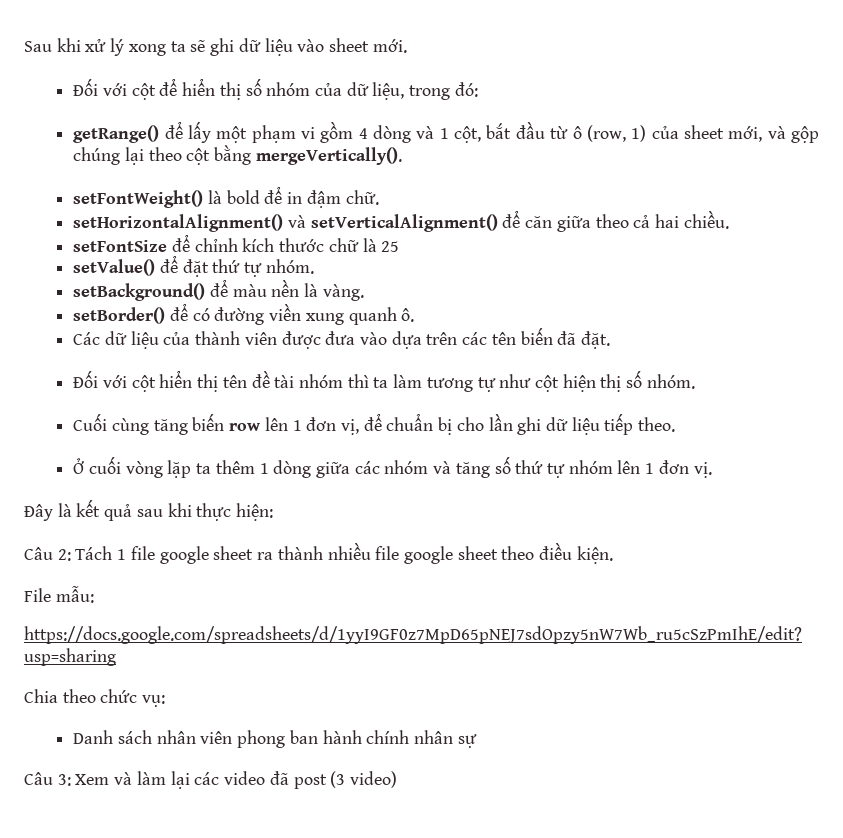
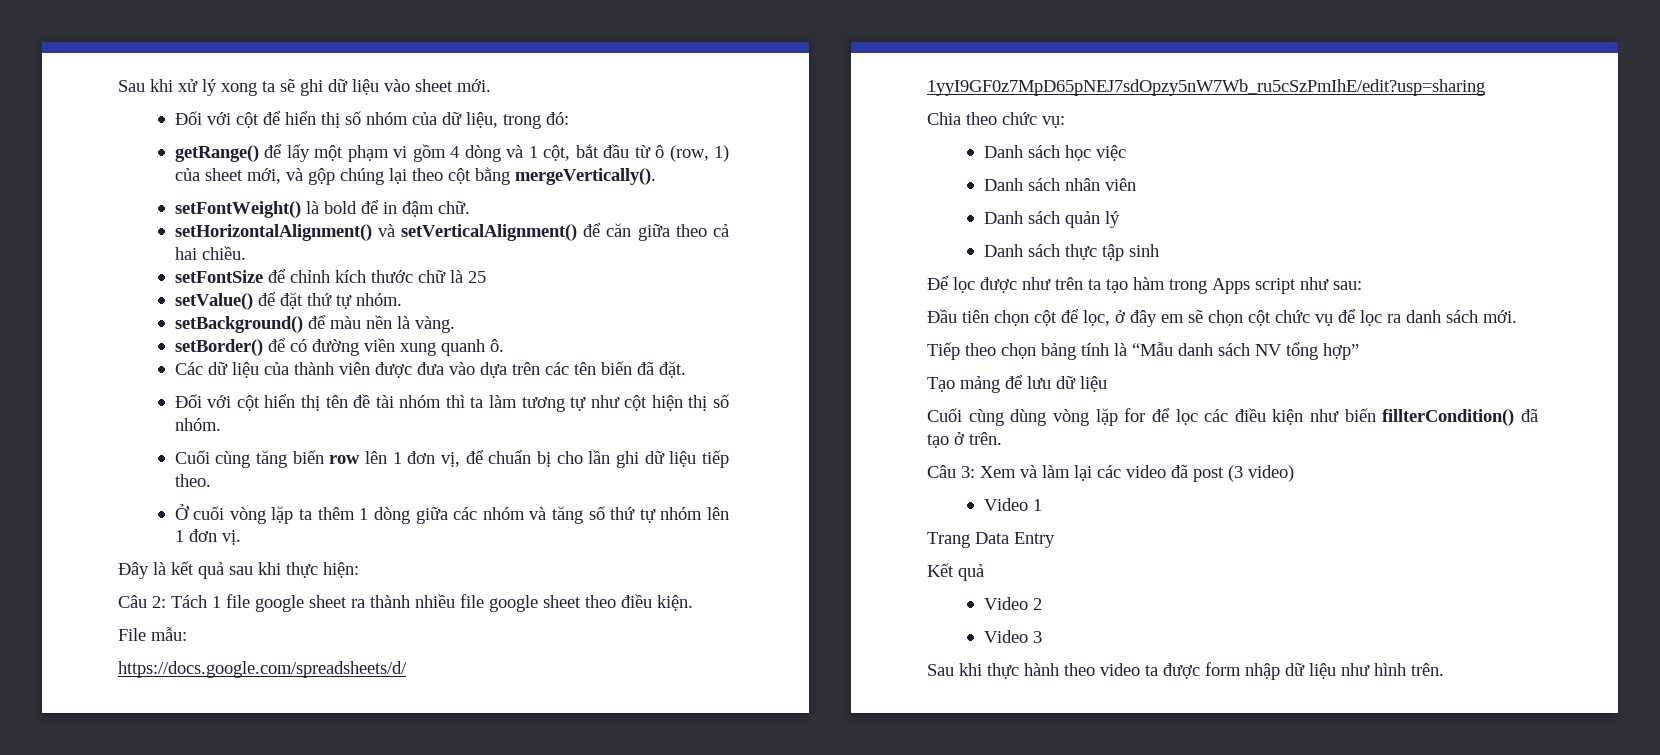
+ Danh sách học việc
- Danh sách nhân viên phong ban hành chính nhân sự
+ Danh sách nhân viên
+ Danh sách quản lý
+ Danh sách thực tập sinh
+ Để lọc được như trên ta tạo hàm trong Apps script như sau:
+ Đầu tiên chọn cột để lọc, ở đây em sẽ chọn cột chức vụ để lọc ra danh sách mới.
+ Tiếp theo chọn bảng tính là “Mẫu danh sách NV tổng hợp”
+ Tạo mảng để lưu dữ liệu
+ Cuối cùng dùng vòng lặp for để lọc các điều kiện như biến fillterCondition() đã tạo ở trên.
+ Video 1
+ Trang Data Entry
+ Kết quả
+ Video 2
+ Video 3
+ Sau khi thực hành theo video ta được form nhập dữ liệu như hình trên.

